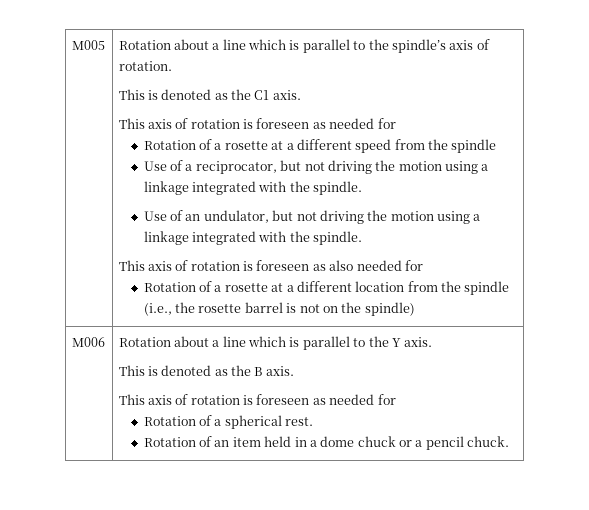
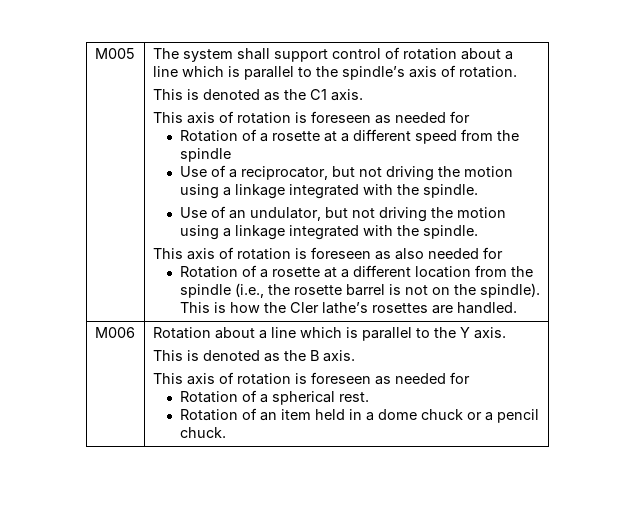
- Rotation about a line which is parallel to the spindle’s axis of rotation.
+ The system shall support control of rotation about a line which is parallel to the spindle’s axis of rotation.
- Rotation of a rosette at a different location from the spindle (i.e., the rosette barrel is not on the spindle)
+ Rotation of a rosette at a different location from the spindle (i.e., the rosette barrel is not on the spindle). This is how the Cler lathe’s rosettes are handled.

